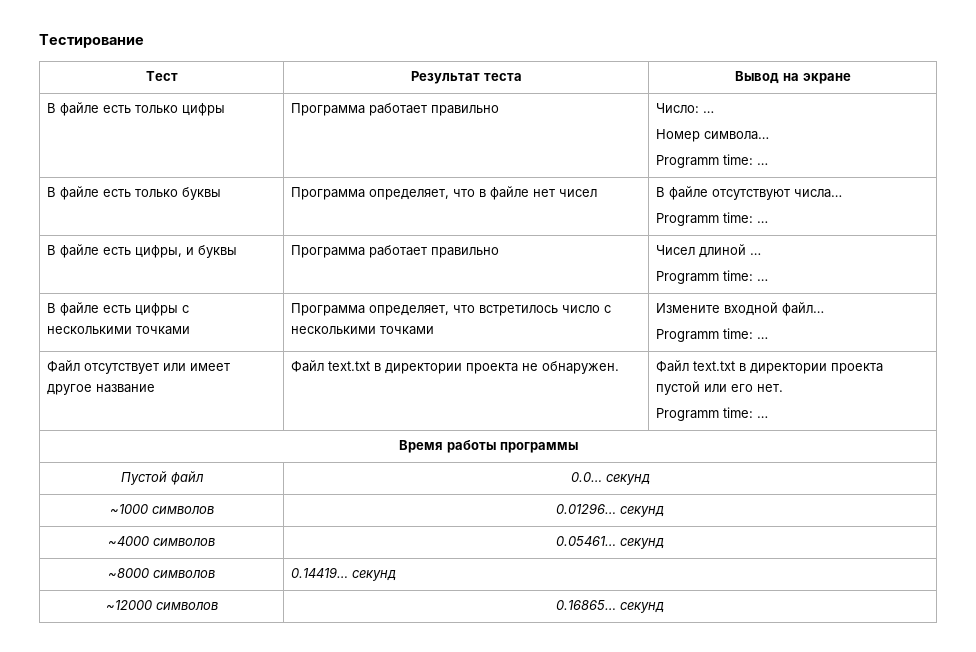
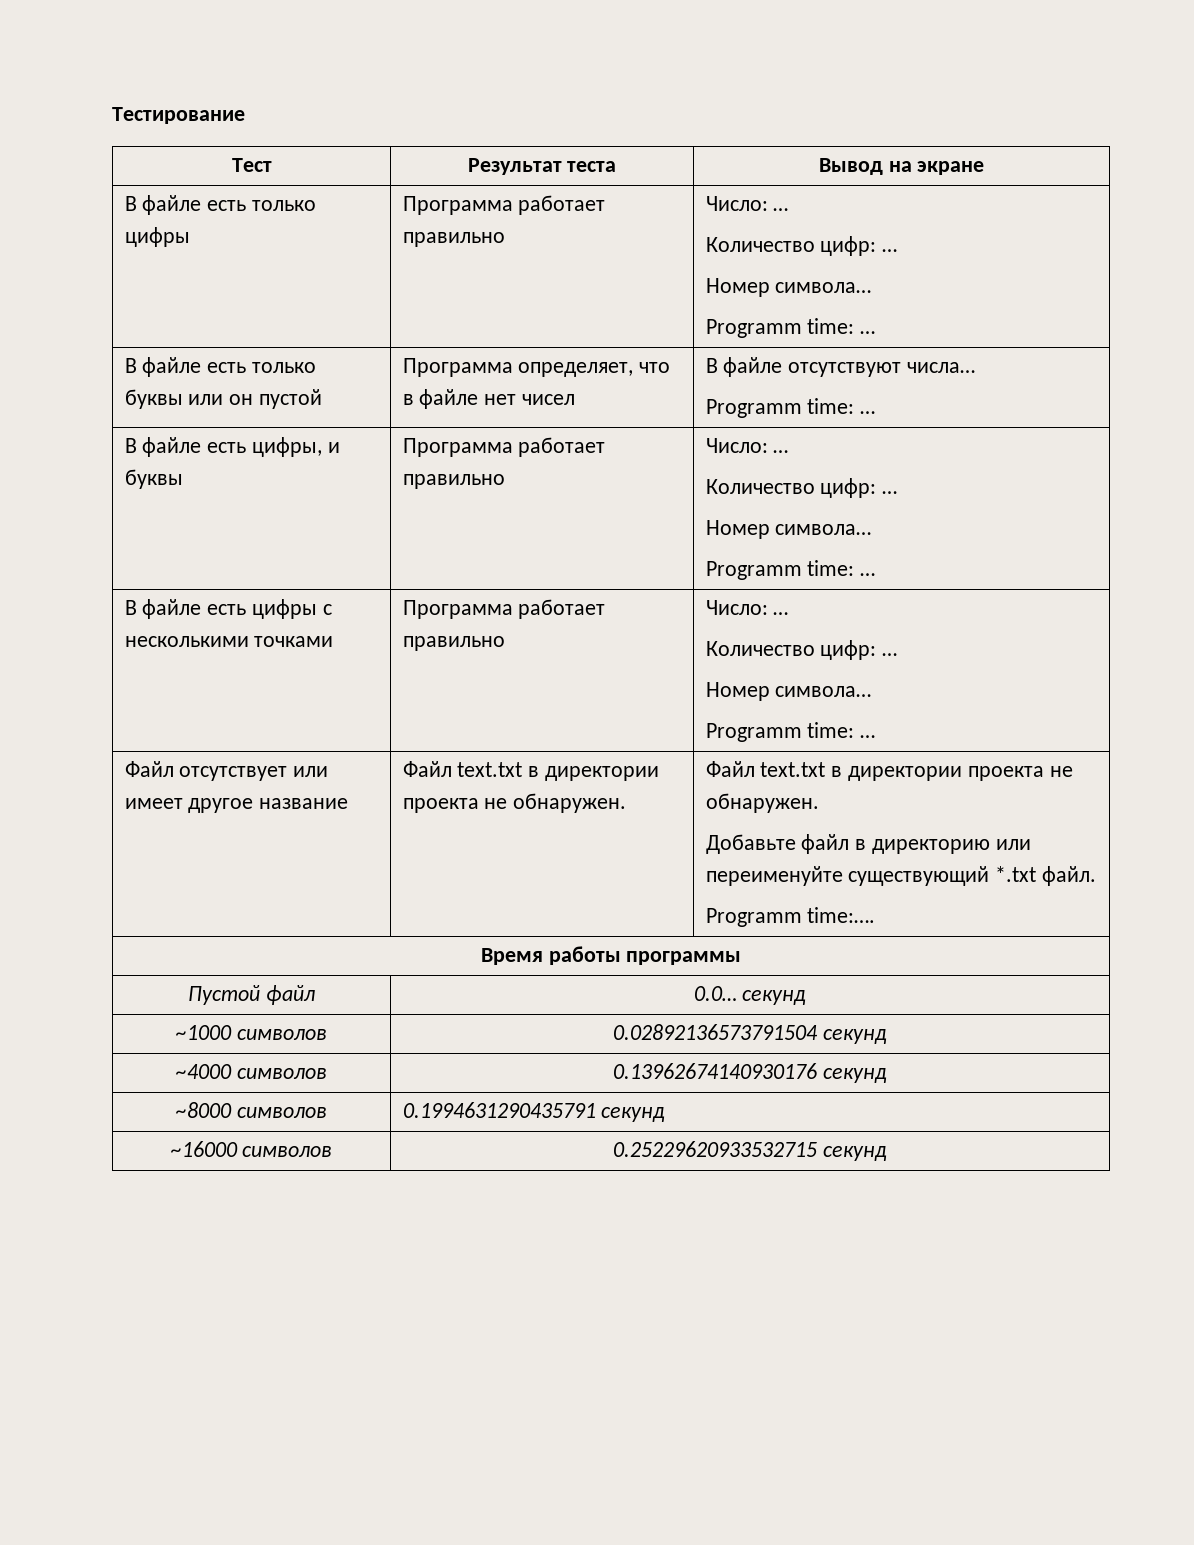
  В файле есть только цифры | Программа работает правильно | Число: …
+ Количество цифр: …
- В файле есть только буквы | Программа определяет, что в файле нет чисел | В файле отсутствуют числа…
+ В файле есть только буквы или он пустой | Программа определяет, что в файле нет чисел | В файле отсутствуют числа…
- В файле есть цифры, и буквы | Программа работает правильно | Чисел длиной …
+ В файле есть цифры, и буквы | Программа работает правильно | Число: …
+ Количество цифр: …
+ Номер символа…
- В файле есть цифры с несколькими точками | Программа определяет, что встретилось число с несколькими точками | Измените входной файл…
+ В файле есть цифры с несколькими точками | Программа работает правильно | Число: …
+ Количество цифр: …
+ Номер символа…
- Файл отсутствует или имеет другое название | Файл text.txt в директории проекта не обнаружен. | Файл text.txt в директории проекта пустой или его нет.
- Programm time: …
+ Файл отсутствует или имеет другое название | Файл text.txt в директории проекта не обнаружен. | Файл text.txt в директории проекта не обнаружен.
+ Добавьте файл в директорию или переименуйте существующий *.txt файл.
+ Programm time:….
- ~1000 символов | 0.01296… секунд
+ ~1000 символов | 0.02892136573791504 секунд
- ~4000 символов | 0.05461… секунд
+ ~4000 символов | 0.13962674140930176 секунд
- ~8000 символов | 0.14419… секунд
- ~12000 символов | 0.16865… секунд
+ ~8000 символов | 0.1994631290435791 секунд
+ ~16000 символов | 0.25229620933532715 секунд

